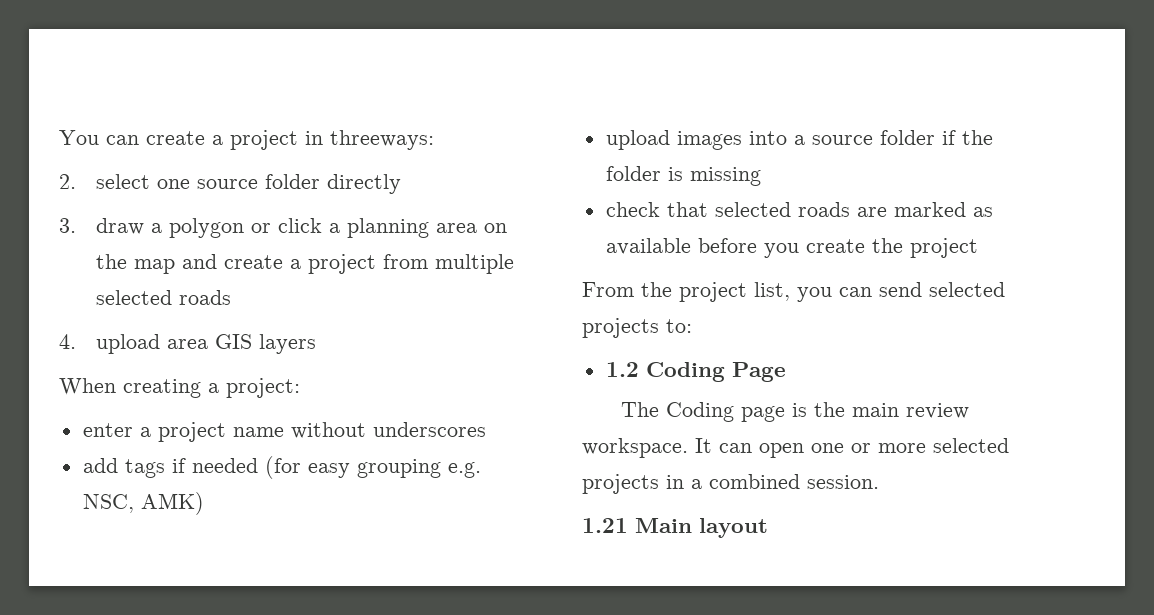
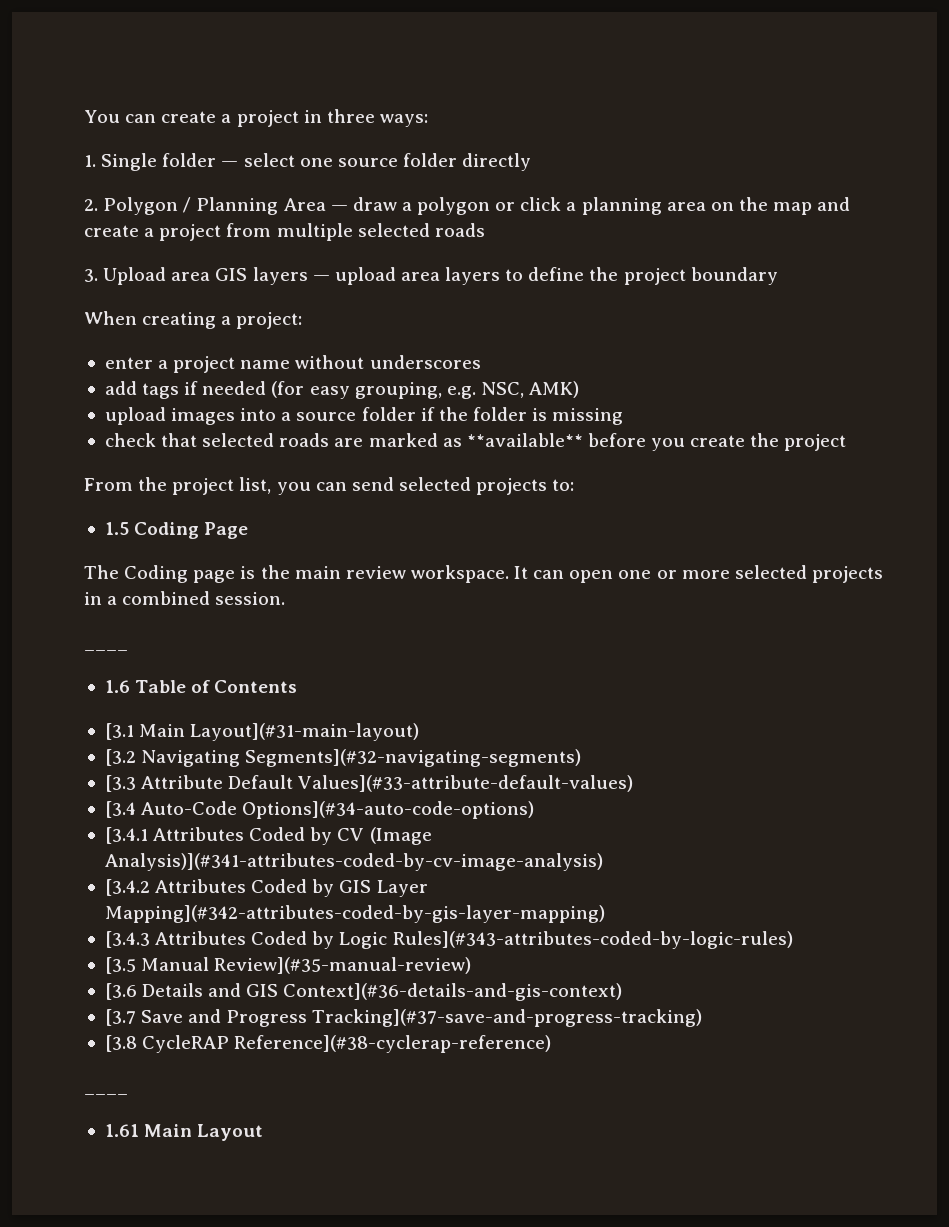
- You can create a project in threeways:
- 2. select one source folder directly
+ You can create a project in three ways:
+ 1. Single folder — select one source folder directly
- 3. draw a polygon or click a planning area on the map and create a project from multiple selected roads
+ 2. Polygon / Planning Area — draw a polygon or click a planning area on the map and create a project from multiple selected roads
- 4. upload area GIS layers
+ 3. Upload area GIS layers — upload area layers to define the project boundary
- add tags if needed (for easy grouping e.g. NSC, AMK)
+ add tags if needed (for easy grouping, e.g. NSC, AMK)
- check that selected roads are marked as available before you create the project
+ check that selected roads are marked as **available** before you create the project
- 1.2 Coding Page
+ 1.5 Coding Page
  It can open one or more selected projects in a combined session.
- 1.21 Main layout
+ ____
+ 1.6 Table of Contents
+ [3.1 Main Layout](#31-main-layout)
+ [3.2 Navigating Segments](#32-navigating-segments)
+ [3.3 Attribute Default Values](#33-attribute-default-values)
+ [3.4 Auto-Code Options](#34-auto-code-options)
+ [3.4.1 Attributes Coded by CV (Image Analysis)](#341-attributes-coded-by-cv-image-analysis)
+ [3.4.2 Attributes Coded by GIS Layer Mapping](#342-attributes-coded-by-gis-layer-mapping)
+ [3.4.3 Attributes Coded by Logic Rules](#343-attributes-coded-by-logic-rules)
+ [3.5 Manual Review](#35-manual-review)
+ [3.6 Details and GIS Context](#36-details-and-gis-context)
+ [3.7 Save and Progress Tracking](#37-save-and-progress-tracking)
+ [3.8 CycleRAP Reference](#38-cyclerap-reference)
+ ____
+ 1.61 Main Layout

